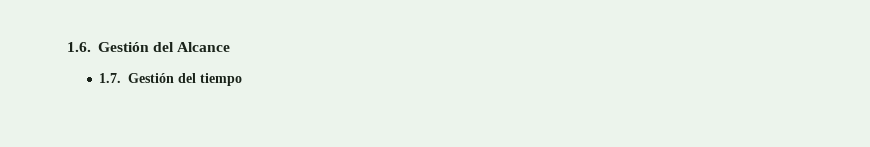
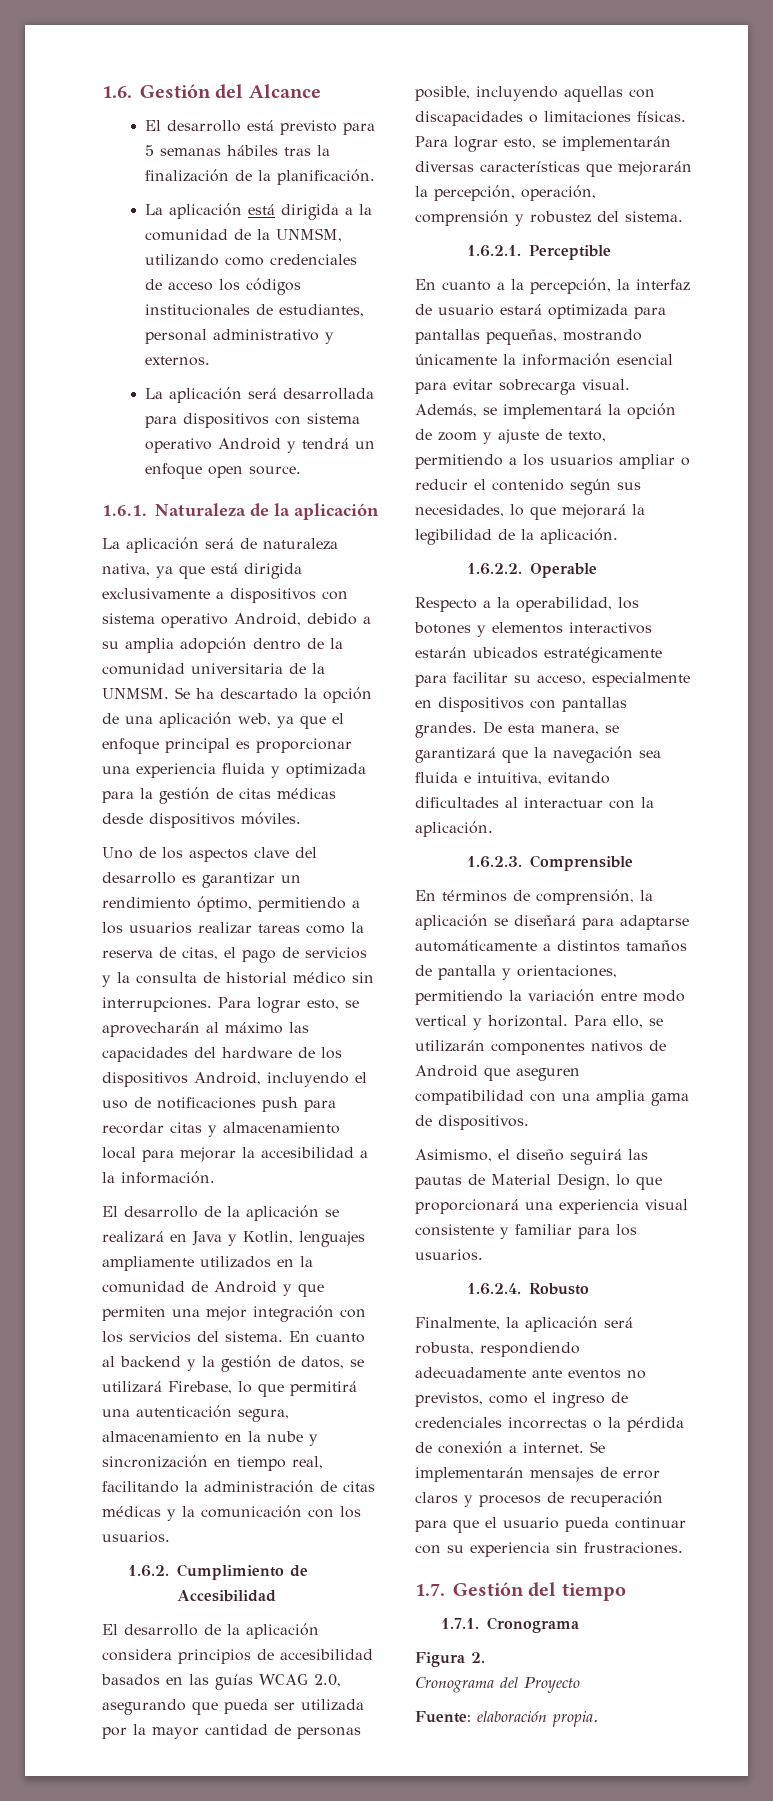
+ El desarrollo está previsto para 5 semanas hábiles tras la finalización de la planificación.
+ La aplicación está dirigida a la comunidad de la UNMSM, utilizando como credenciales de acceso los códigos institucionales de estudiantes, personal administrativo y externos.
+ La aplicación será desarrollada para dispositivos con sistema operativo Android y tendrá un enfoque open source.
+ 1.6.1. Naturaleza de la aplicación
+ La aplicación será de naturaleza nativa, ya que está dirigida exclusivamente a dispositivos con sistema operativo Android, debido a su amplia adopción dentro de la comunidad universitaria de la UNMSM. Se ha descartado la opción de una aplicación web, ya que el enfoque principal es proporcionar una experiencia fluida y optimizada para la gestión de citas médicas desde dispositivos móviles.
+ Uno de los aspectos clave del desarrollo es garantizar un rendimiento óptimo, permitiendo a los usuarios realizar tareas como la reserva de citas, el pago de servicios y la consulta de historial médico sin interrupciones. Para lograr esto, se aprovecharán al máximo las capacidades del hardware de los dispositivos Android, incluyendo el uso de notificaciones push para recordar citas y almacenamiento local para mejorar la accesibilidad a la información.
+ El desarrollo de la aplicación se realizará en Java y Kotlin, lenguajes ampliamente utilizados en la comunidad de Android y que permiten una mejor integración con los servicios del sistema. En cuanto al backend y la gestión de datos, se utilizará Firebase, lo que permitirá una autenticación segura, almacenamiento en la nube y sincronización en tiempo real, facilitando la administración de citas médicas y la comunicación con los usuarios.
+ 1.6.2. Cumplimiento de Accesibilidad
+ El desarrollo de la aplicación considera principios de accesibilidad basados en las guías WCAG 2.0, asegurando que pueda ser utilizada por la mayor cantidad de personas posible, incluyendo aquellas con discapacidades o limitaciones físicas. Para lograr esto, se implementarán diversas características que mejorarán la percepción, operación, comprensión y robustez del sistema.
+ 1.6.2.1. Perceptible
+ En cuanto a la percepción, la interfaz de usuario estará optimizada para pantallas pequeñas, mostrando únicamente la información esencial para evitar sobrecarga visual. Además, se implementará la opción de zoom y ajuste de texto, permitiendo a los usuarios ampliar o reducir el contenido según sus necesidades, lo que mejorará la legibilidad de la aplicación.
+ 1.6.2.2. Operable
+ Respecto a la operabilidad, los botones y elementos interactivos estarán ubicados estratégicamente para facilitar su acceso, especialmente en dispositivos con pantallas grandes. De esta manera, se garantizará que la navegación sea fluida e intuitiva, evitando dificultades al interactuar con la aplicación.
+ 1.6.2.3. Comprensible
+ En términos de comprensión, la aplicación se diseñará para adaptarse automáticamente a distintos tamaños de pantalla y orientaciones, permitiendo la variación entre modo vertical y horizontal. Para ello, se utilizarán componentes nativos de Android que aseguren compatibilidad con una amplia gama de dispositivos.
+ Asimismo, el diseño seguirá las pautas de Material Design, lo que proporcionará una experiencia visual consistente y familiar para los usuarios.
+ 1.6.2.4. Robusto
+ Finalmente, la aplicación será robusta, respondiendo adecuadamente ante eventos no previstos, como el ingreso de credenciales incorrectas o la pérdida de conexión a internet. Se implementarán mensajes de error claros y procesos de recuperación para que el usuario pueda continuar con su experiencia sin frustraciones.
  1.7. Gestión del tiempo
+ 1.7.1. Cronograma
+ Figura 2.
+ Cronograma del Proyecto
+ Fuente: elaboración propia.

